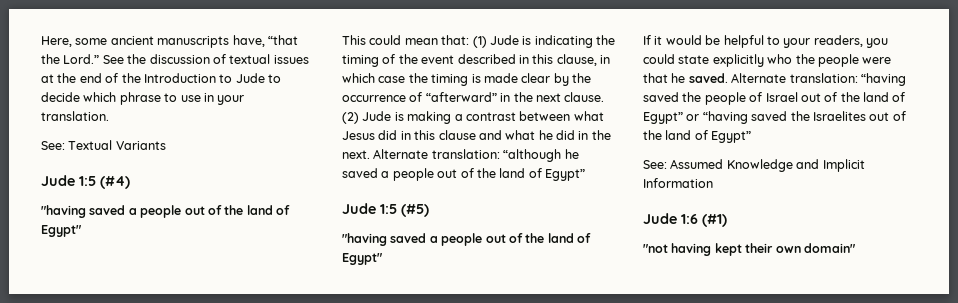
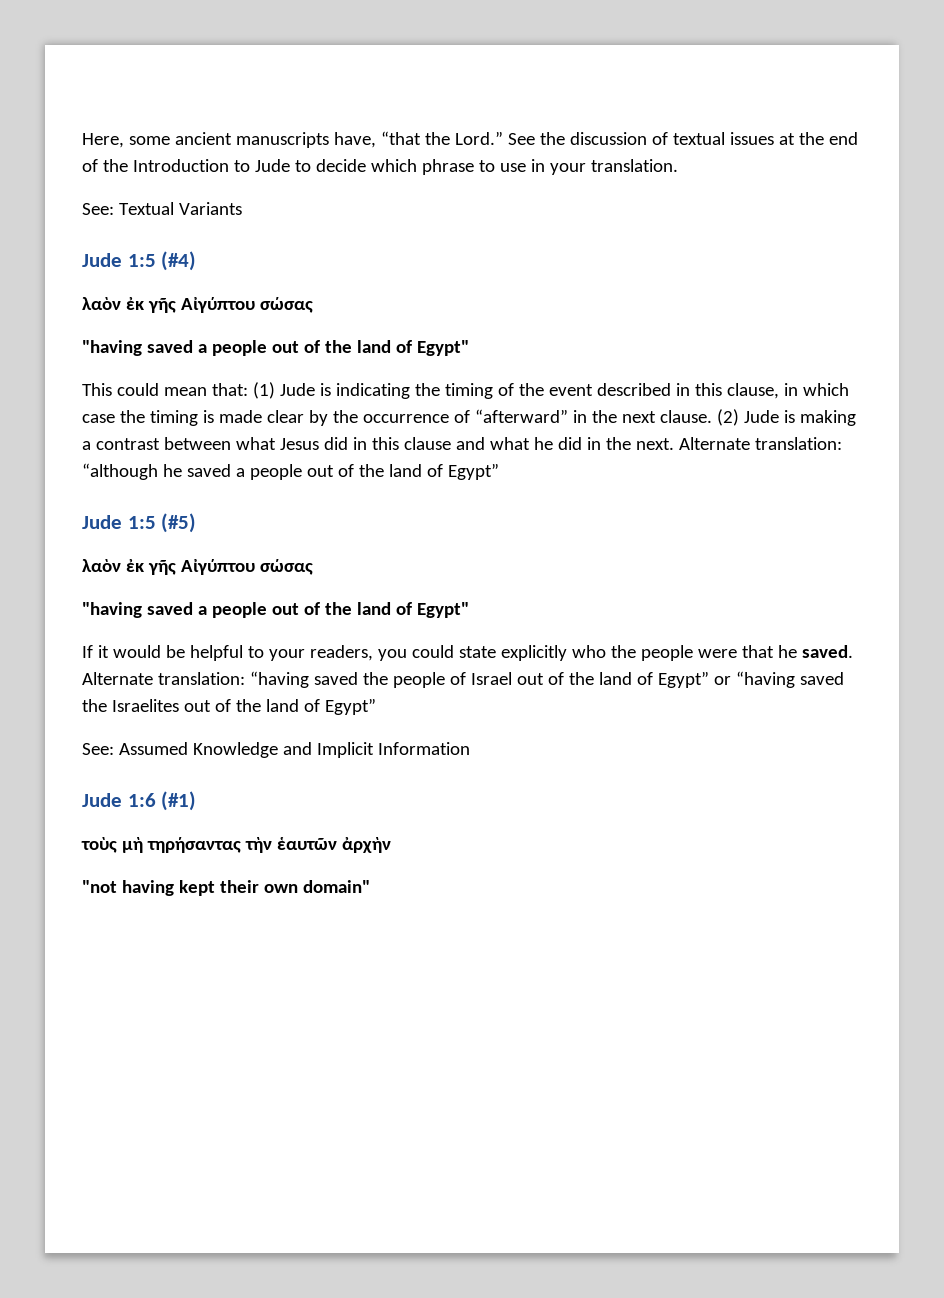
  Jude 1:5 (#4)
+ λαὸν ἐκ γῆς Αἰγύπτου σώσας
  Jude 1:5 (#5)
+ λαὸν ἐκ γῆς Αἰγύπτου σώσας
+ τοὺς μὴ τηρήσαντας τὴν ἑαυτῶν ἀρχὴν

